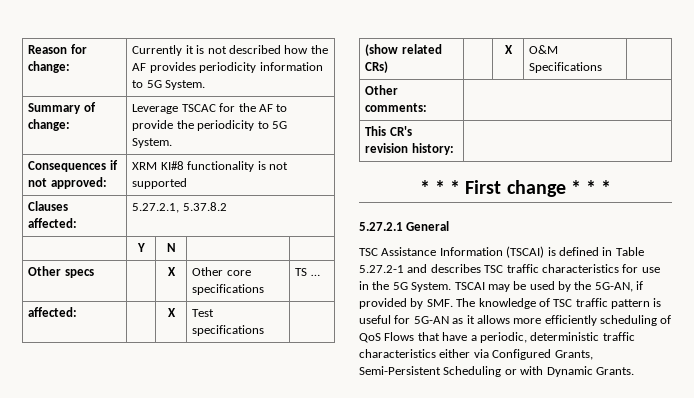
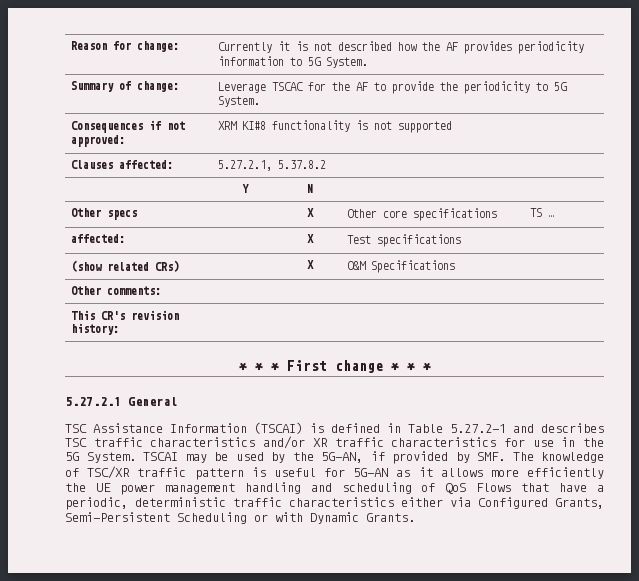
- TSC Assistance Information (TSCAI) is defined in Table 5.27.2-1 and describes TSC traffic characteristics for use in the 5G System.
+ TSC Assistance Information (TSCAI) is defined in Table 5.27.2-1 and describes TSC traffic characteristics and/or XR traffic characteristics for use in the 5G System.
- TSCAI may be used by the 5G-AN, if provided by SMF. The knowledge of TSC traffic pattern is useful for 5G-AN as it allows more efficiently scheduling of QoS Flows that have a periodic, deterministic traffic characteristics either via Configured Grants, Semi-Persistent Scheduling or with Dynamic Grants.
+ TSCAI may be used by the 5G-AN, if provided by SMF. The knowledge of TSC/XR traffic pattern is useful for 5G-AN as it allows more efficiently the UE power management handling and scheduling of QoS Flows that have a periodic, deterministic traffic characteristics either via Configured Grants, Semi-Persistent Scheduling or with Dynamic Grants.

